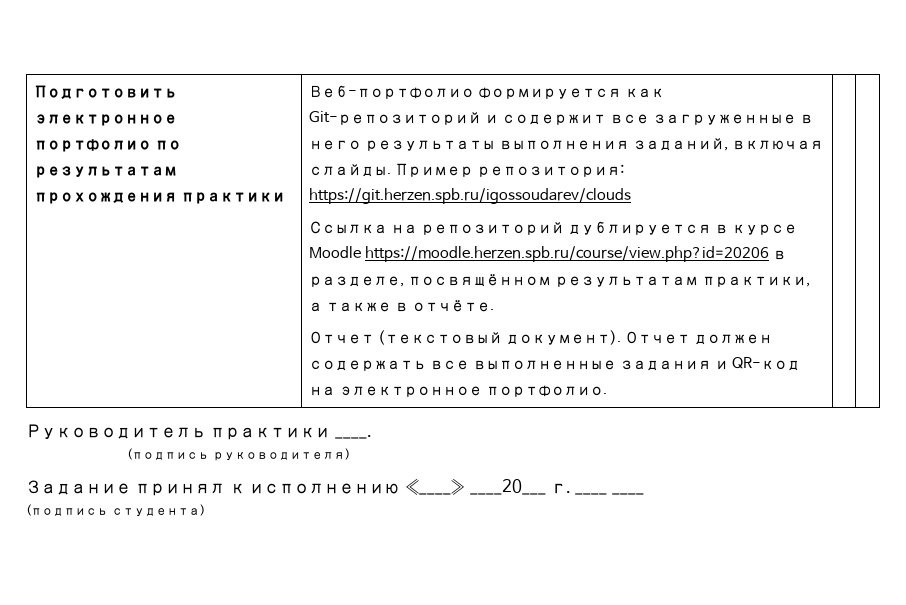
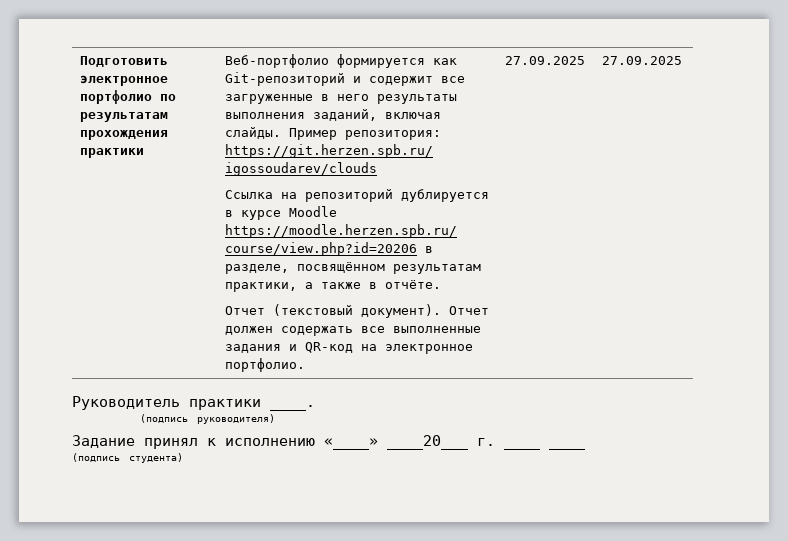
+ 27.09.2025 | 27.09.2025

